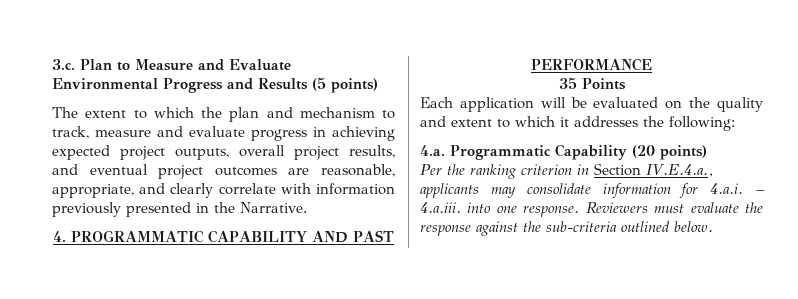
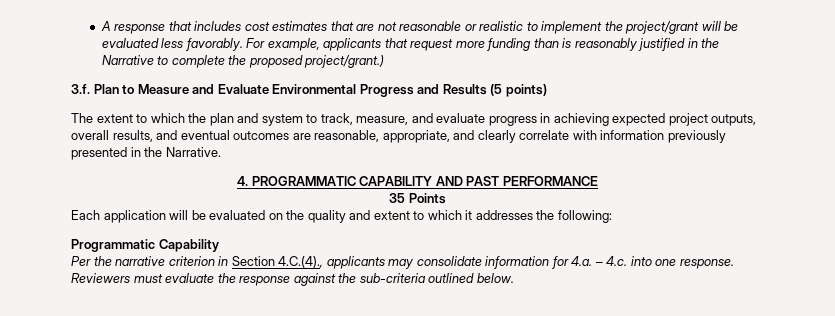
- 3.c. Plan to Measure and Evaluate Environmental Progress and Results (5 points)
+ A response that includes cost estimates that are not reasonable or realistic to implement the project/grant will be evaluated less favorably. For example, applicants that request more funding than is reasonably justified in the Narrative to complete the proposed project/grant.)
+ 3.f. Plan to Measure and Evaluate Environmental Progress and Results (5 points)
- The extent to which the plan and mechanism to track, measure and evaluate progress in achieving expected project outputs, overall project results, and eventual project outcomes are reasonable, appropriate, and clearly correlate with information previously presented in the Narrative.
+ The extent to which the plan and system to track, measure, and evaluate progress in achieving expected project outputs, overall results, and eventual outcomes are reasonable, appropriate, and clearly correlate with information previously presented in the Narrative.
- 4.a. Programmatic Capability (20 points)
+ Programmatic Capability
- Per the ranking criterion in Section IV.E.4.a., applicants may consolidate information for 4.a.i. – 4.a.iii. into one response.
+ Per the narrative criterion in Section 4.C.(4)., applicants may consolidate information for 4.a. – 4.c. into one response.

